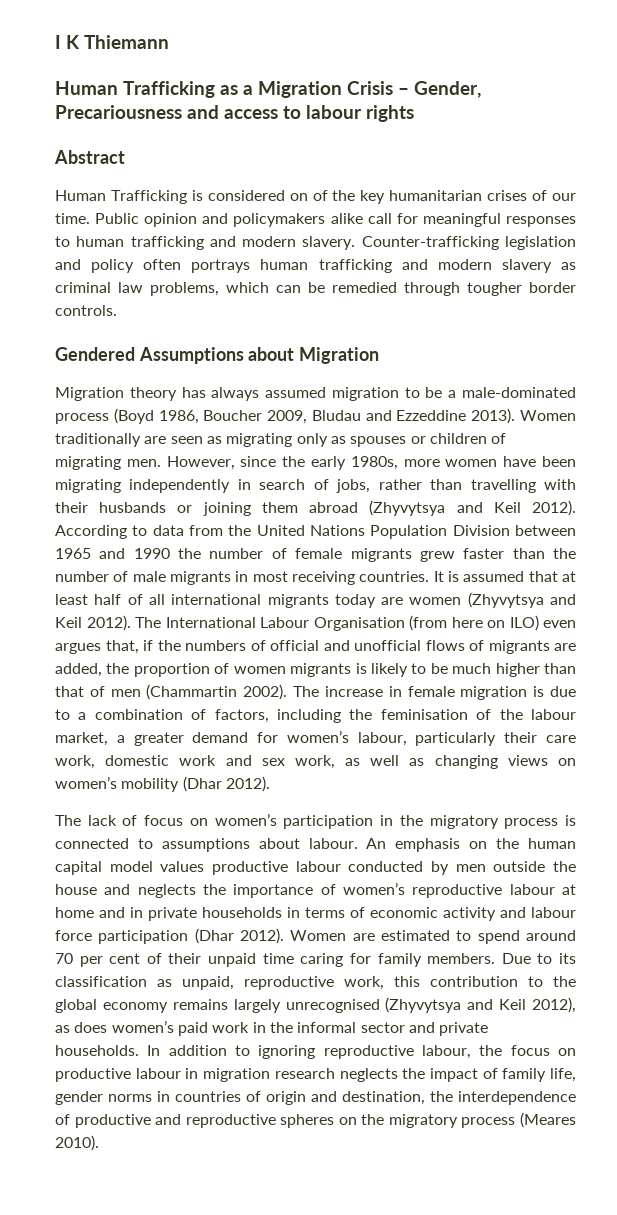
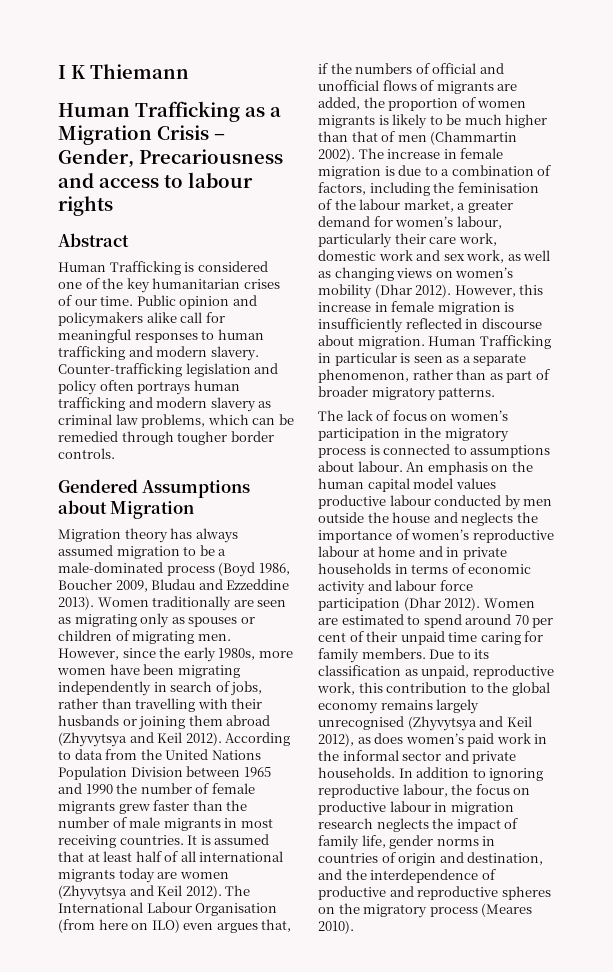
- Human Trafficking is considered on of the key humanitarian crises of our time.
+ Human Trafficking is considered one of the key humanitarian crises of our time.
+ However, this increase in female migration is insufficiently reflected in discourse about migration. Human Trafficking in particular is seen as a separate phenomenon, rather than as part of broader migratory patterns.
- In addition to ignoring reproductive labour, the focus on productive labour in migration research neglects the impact of family life, gender norms in countries of origin and destination, the interdependence of productive and reproductive spheres on the migratory process (Meares 2010).
+ In addition to ignoring reproductive labour, the focus on productive labour in migration research neglects the impact of family life, gender norms in countries of origin and destination, and the interdependence of productive and reproductive spheres on the migratory process (Meares 2010).

